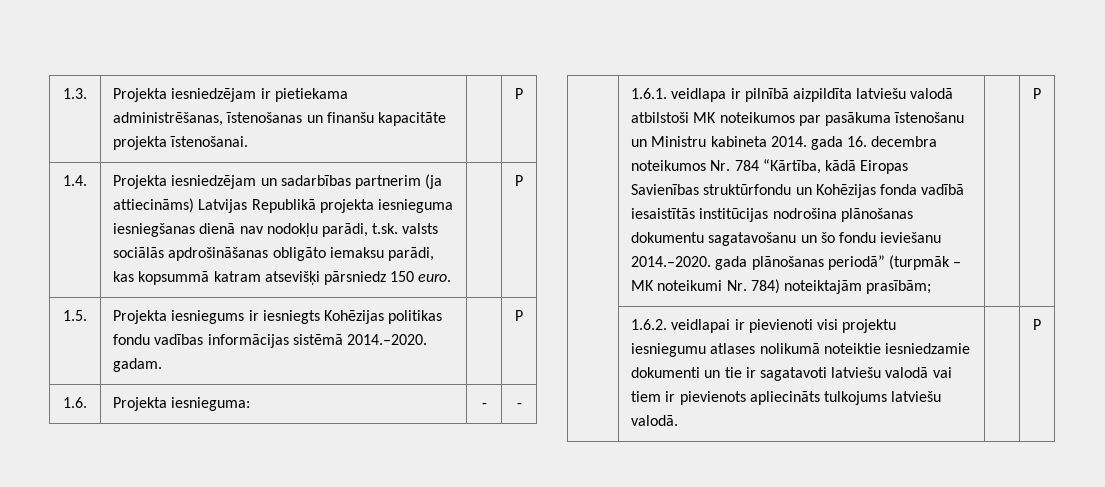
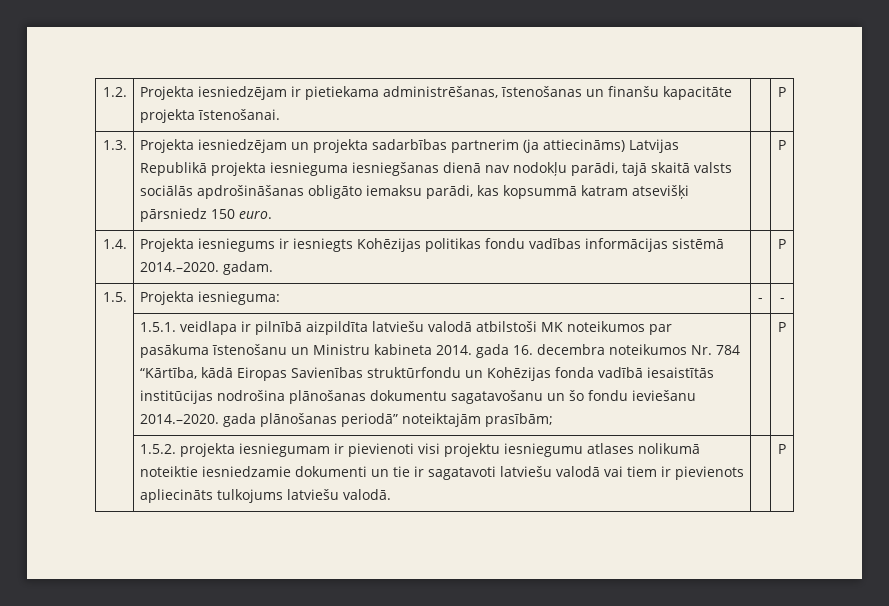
- 1.3. | Projekta iesniedzējam ir pietiekama administrēšanas, īstenošanas un finanšu kapacitāte projekta īstenošanai. | | P
+ 1.2. | Projekta iesniedzējam ir pietiekama administrēšanas, īstenošanas un finanšu kapacitāte projekta īstenošanai. | | P
- 1.4. | Projekta iesniedzējam un sadarbības partnerim (ja attiecināms) Latvijas Republikā projekta iesnieguma iesniegšanas dienā nav nodokļu parādi, t.sk. valsts sociālās apdrošināšanas obligāto iemaksu parādi, kas kopsummā katram atsevišķi pārsniedz 150 euro. | | P
+ 1.3. | Projekta iesniedzējam un projekta sadarbības partnerim (ja attiecināms) Latvijas Republikā projekta iesnieguma iesniegšanas dienā nav nodokļu parādi, tajā skaitā valsts sociālās apdrošināšanas obligāto iemaksu parādi, kas kopsummā katram atsevišķi pārsniedz 150 euro. | | P
- 1.5. | Projekta iesniegums ir iesniegts Kohēzijas politikas fondu vadības informācijas sistēmā 2014.–2020. gadam. | | P
+ 1.4. | Projekta iesniegums ir iesniegts Kohēzijas politikas fondu vadības informācijas sistēmā 2014.–2020. gadam. | | P
- 1.6. | Projekta iesnieguma: | - | -
+ 1.5. | Projekta iesnieguma: | - | -
- 1.6.1. veidlapa ir pilnībā aizpildīta latviešu valodā atbilstoši MK noteikumos par pasākuma īstenošanu un Ministru kabineta 2014. gada 16. decembra noteikumos Nr. 784 “Kārtība, kādā Eiropas Savienības struktūrfondu un Kohēzijas fonda vadībā iesaistītās institūcijas nodrošina plānošanas dokumentu sagatavošanu un šo fondu ieviešanu 2014.–2020. gada plānošanas periodā” (turpmāk – MK noteikumi Nr. 784) noteiktajām prasībām;
+ 1.5.1. veidlapa ir pilnībā aizpildīta latviešu valodā atbilstoši MK noteikumos par pasākuma īstenošanu un Ministru kabineta 2014. gada 16. decembra noteikumos Nr. 784 “Kārtība, kādā Eiropas Savienības struktūrfondu un Kohēzijas fonda vadībā iesaistītās institūcijas nodrošina plānošanas dokumentu sagatavošanu un šo fondu ieviešanu 2014.–2020. gada plānošanas periodā” noteiktajām prasībām;
- | 1.6.2. veidlapai ir pievienoti visi projektu iesniegumu atlases nolikumā noteiktie iesniedzamie dokumenti un tie ir sagatavoti latviešu valodā vai tiem ir pievienots apliecināts tulkojums latviešu valodā. | | P
+ | 1.5.2. projekta iesniegumam ir pievienoti visi projektu iesniegumu atlases nolikumā noteiktie iesniedzamie dokumenti un tie ir sagatavoti latviešu valodā vai tiem ir pievienots apliecināts tulkojums latviešu valodā. | | P

